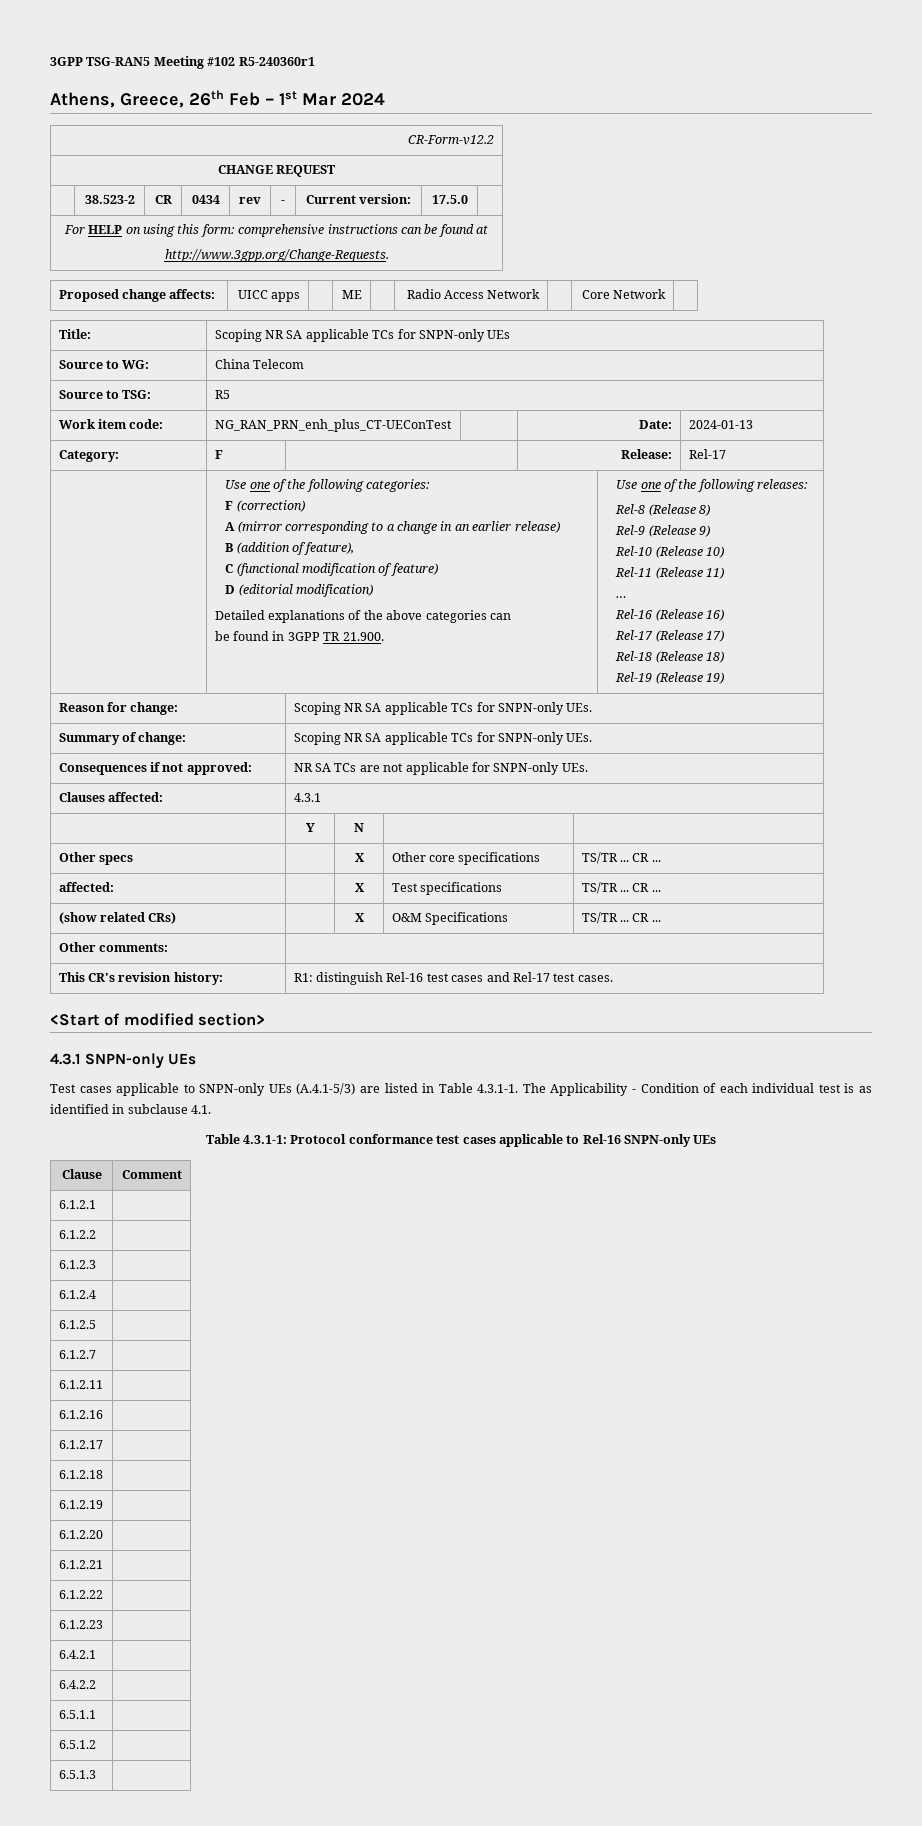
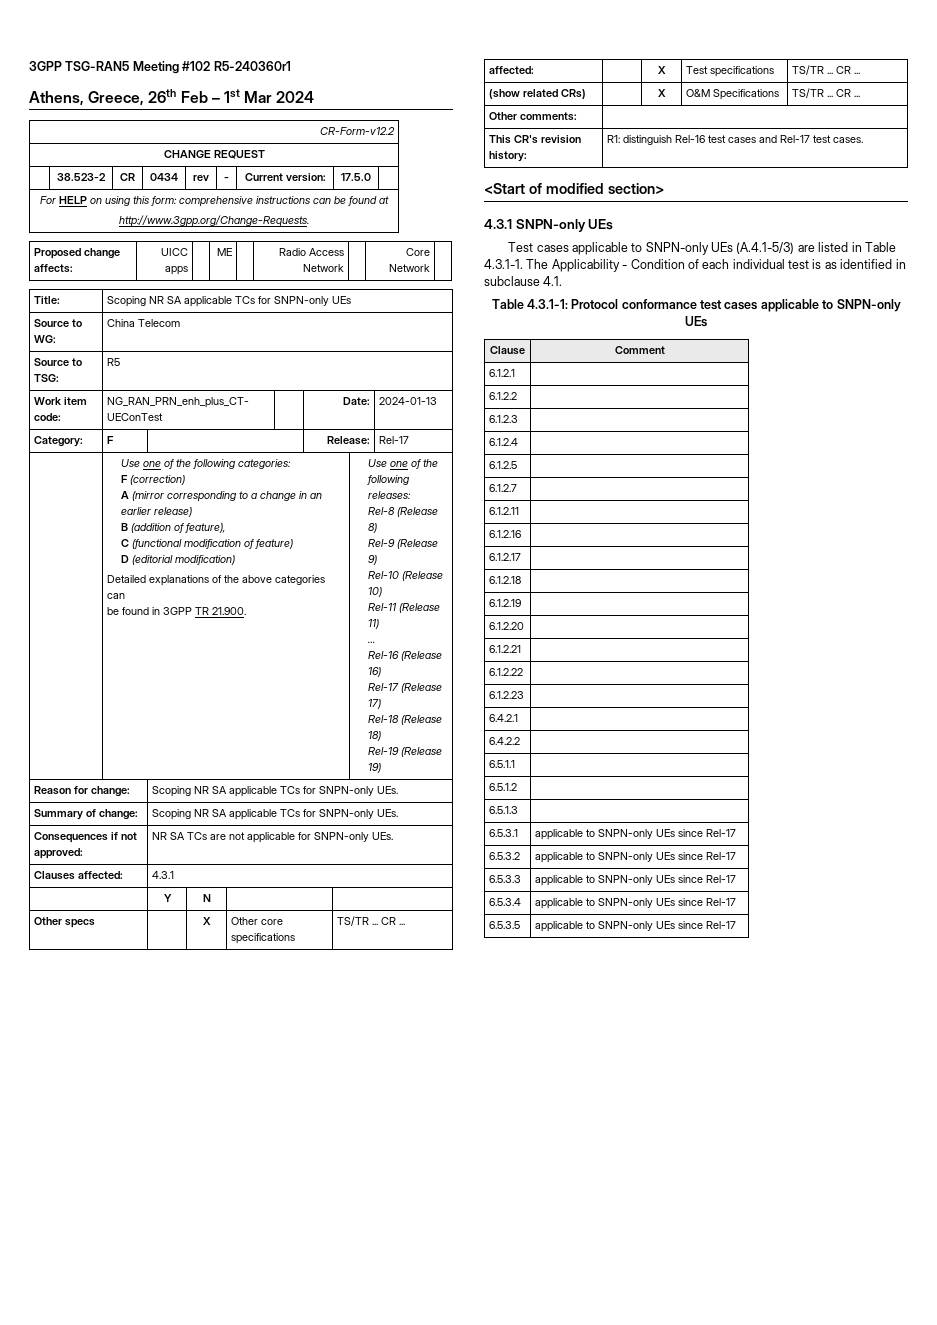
- Table 4.3.1-1: Protocol conformance test cases applicable to Rel-16 SNPN-only UEs
+ Table 4.3.1-1: Protocol conformance test cases applicable to SNPN-only UEs
+ 6.5.3.1 | applicable to SNPN-only UEs since Rel-17
+ 6.5.3.2 | applicable to SNPN-only UEs since Rel-17
+ 6.5.3.3 | applicable to SNPN-only UEs since Rel-17
+ 6.5.3.4 | applicable to SNPN-only UEs since Rel-17
+ 6.5.3.5 | applicable to SNPN-only UEs since Rel-17

